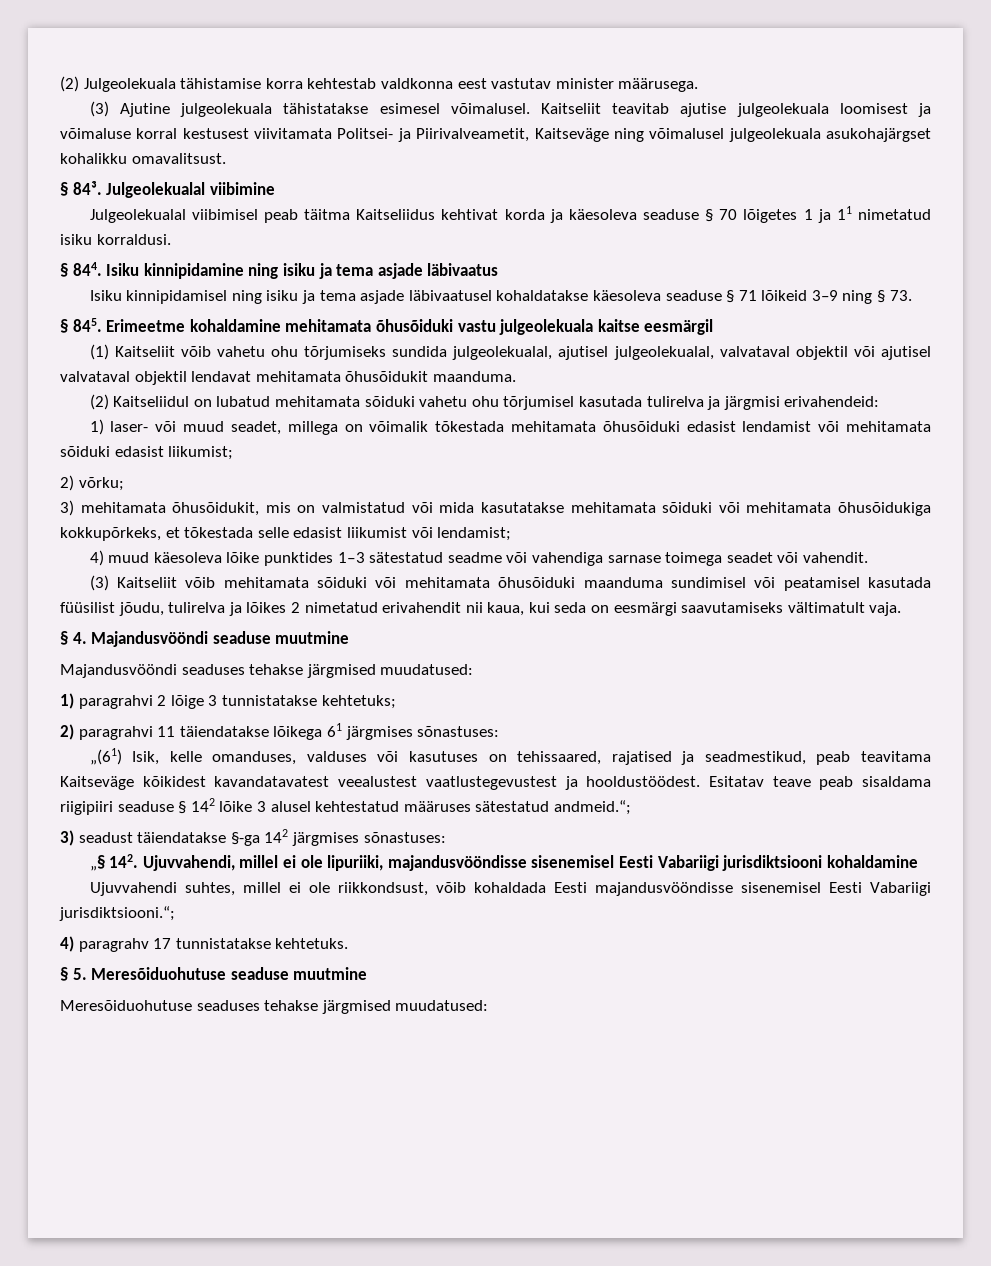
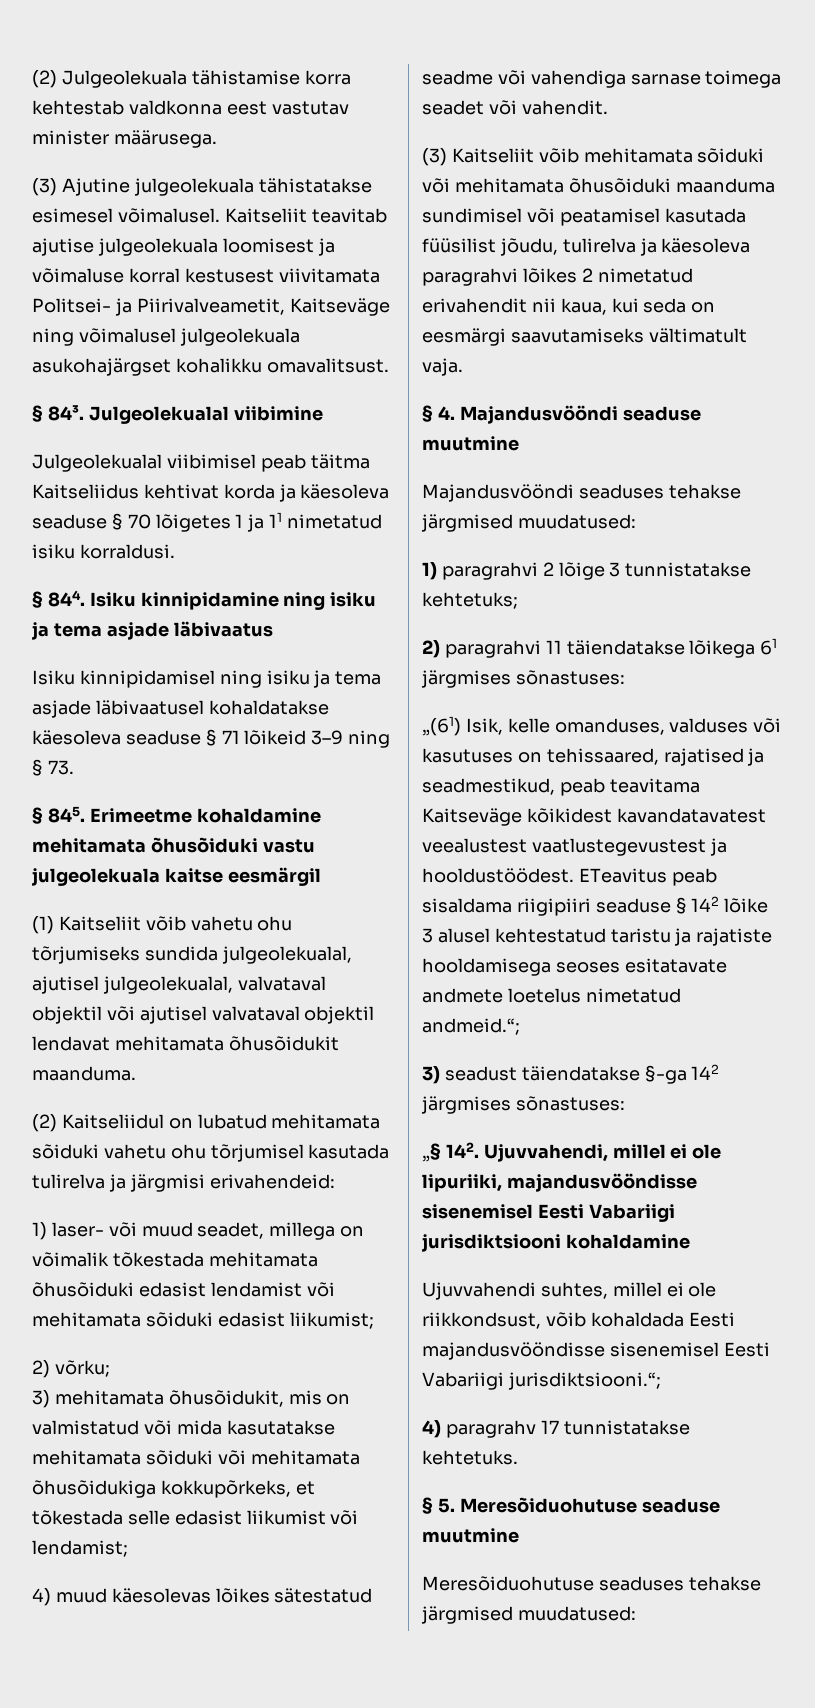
- 4) muud käesoleva lõike punktides 1‒3 sätestatud seadme või vahendiga sarnase toimega seadet või vahendit.
+ 4) muud käesolevas lõikes sätestatud seadme või vahendiga sarnase toimega seadet või vahendit.
- (3) Kaitseliit võib mehitamata sõiduki või mehitamata õhusõiduki maanduma sundimisel või peatamisel kasutada füüsilist jõudu, tulirelva ja lõikes 2 nimetatud erivahendit nii kaua, kui seda on eesmärgi saavutamiseks vältimatult vaja.
+ (3) Kaitseliit võib mehitamata sõiduki või mehitamata õhusõiduki maanduma sundimisel või peatamisel kasutada füüsilist jõudu, tulirelva ja käesoleva paragrahvi lõikes 2 nimetatud erivahendit nii kaua, kui seda on eesmärgi saavutamiseks vältimatult vaja.
- Esitatav teave peab sisaldama riigipiiri seaduse § 142 lõike 3 alusel kehtestatud määruses sätestatud andmeid.“;
+ ETeavitus peab sisaldama riigipiiri seaduse § 142 lõike 3 alusel kehtestatud taristu ja rajatiste hooldamisega seoses esitatavate andmete loetelus nimetatud andmeid.“;

